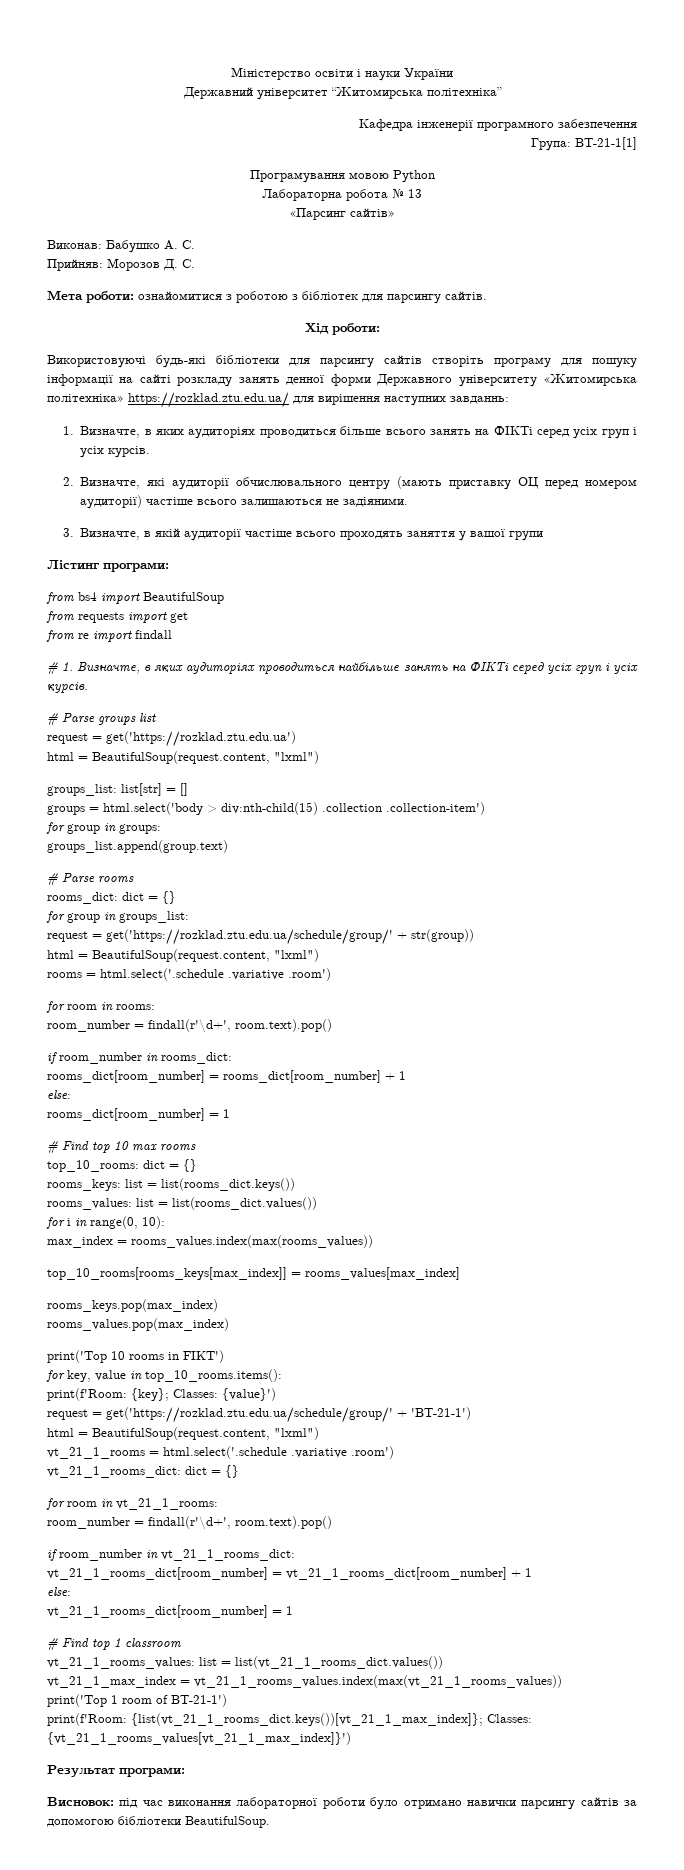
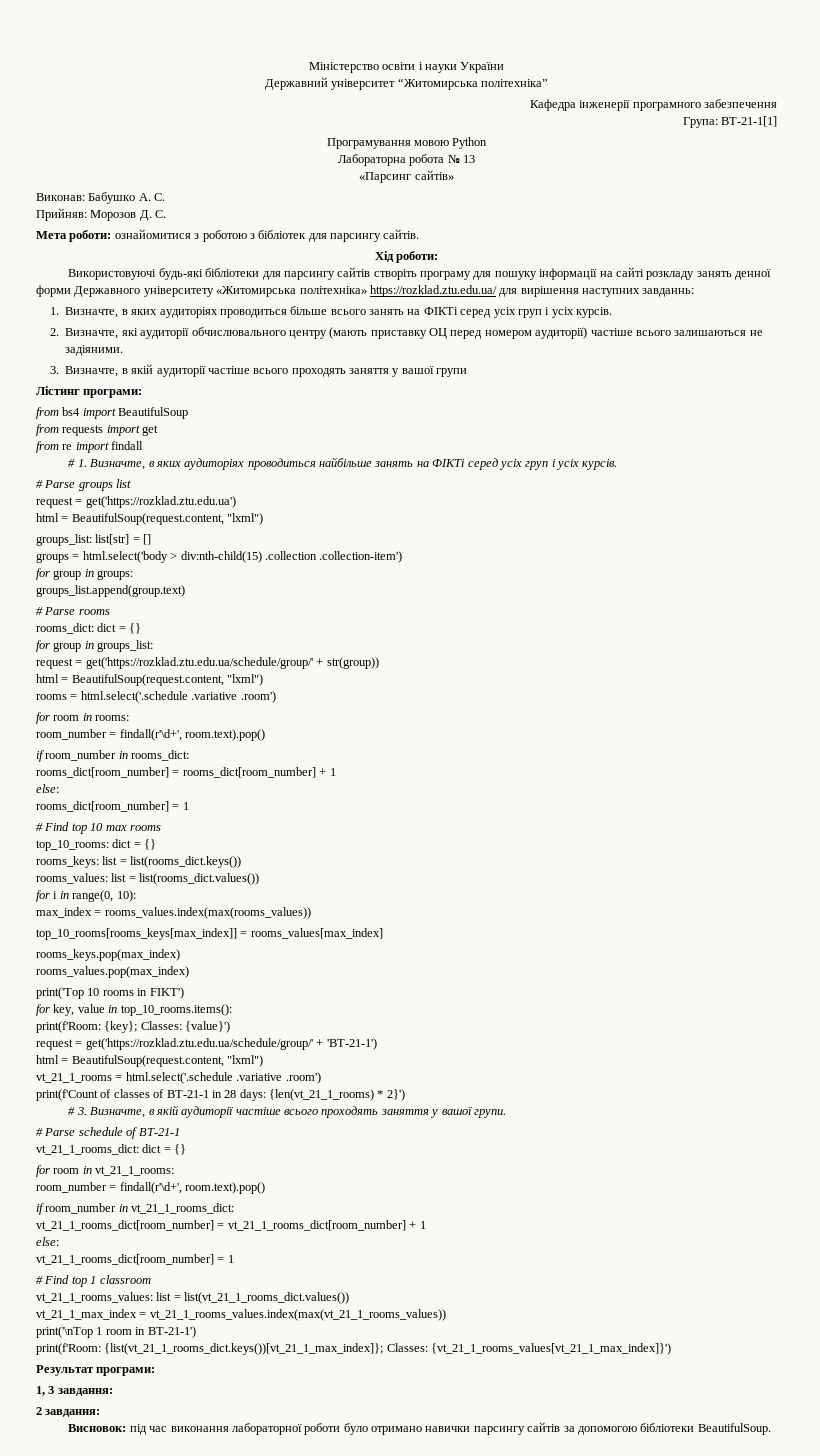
+ print(f'Count of classes of ВТ-21-1 in 28 days: {len(vt_21_1_rooms) * 2}')
+ # 3. Визначте, в якій аудиторії частіше всього проходять заняття у вашої групи.
+ # Parse schedule of ВТ-21-1
- print('Top 1 room of ВТ-21-1')
+ print('\nTop 1 room in ВТ-21-1')
+ 1, 3 завдання:
+ 2 завдання:

